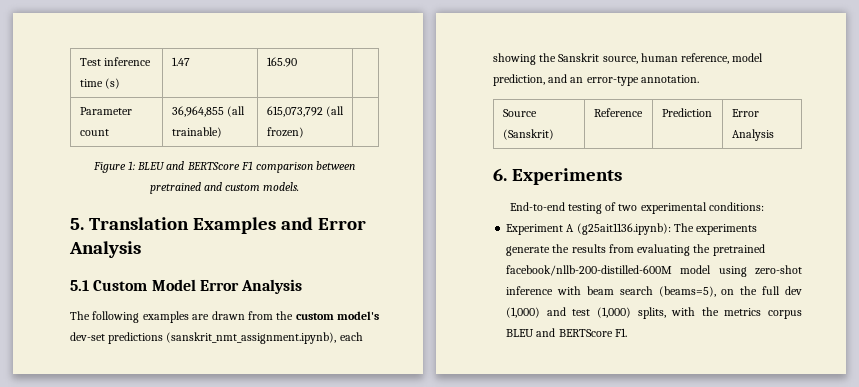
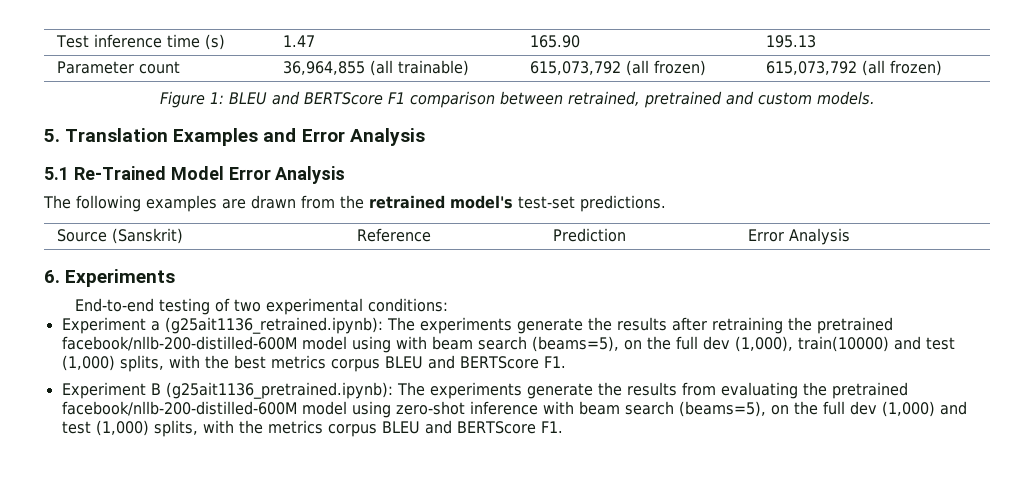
- Test inference time (s) | 1.47 | 165.90 |
+ Test inference time (s) | 1.47 | 165.90 | 195.13
- Parameter count | 36,964,855 (all trainable) | 615,073,792 (all frozen) |
+ Parameter count | 36,964,855 (all trainable) | 615,073,792 (all frozen) | 615,073,792 (all frozen)
- Figure 1: BLEU and BERTScore F1 comparison between pretrained and custom models.
+ Figure 1: BLEU and BERTScore F1 comparison between retrained, pretrained and custom models.
- 5.1 Custom Model Error Analysis
+ 5.1 Re-Trained Model Error Analysis
- The following examples are drawn from the custom model's dev-set predictions (sanskrit_nmt_assignment.ipynb), each showing the Sanskrit source, human reference, model prediction, and an error-type annotation.
+ The following examples are drawn from the retrained model's test-set predictions.
- Experiment A (g25ait1136.ipynb): The experiments generate the results from evaluating the pretrained facebook/nllb-200-distilled-600M model using zero-shot inference with beam search (beams=5), on the full dev (1,000) and test (1,000) splits, with the metrics corpus BLEU and BERTScore F1.
+ Experiment a (g25ait1136_retrained.ipynb): The experiments generate the results after retraining the pretrained facebook/nllb-200-distilled-600M model using with beam search (beams=5), on the full dev (1,000), train(10000) and test (1,000) splits, with the best metrics corpus BLEU and BERTScore F1.
+ Experiment B (g25ait1136_pretrained.ipynb): The experiments generate the results from evaluating the pretrained facebook/nllb-200-distilled-600M model using zero-shot inference with beam search (beams=5), on the full dev (1,000) and test (1,000) splits, with the metrics corpus BLEU and BERTScore F1.

